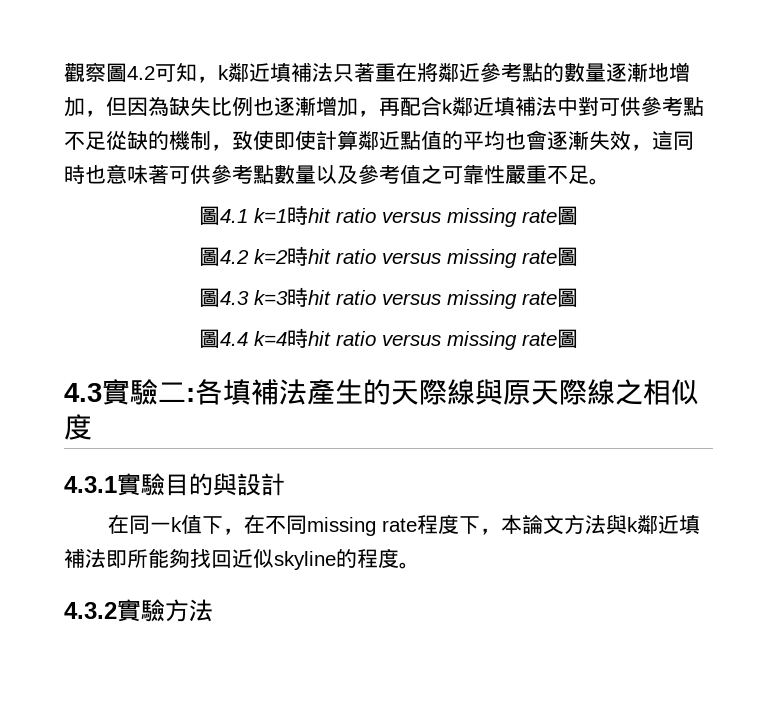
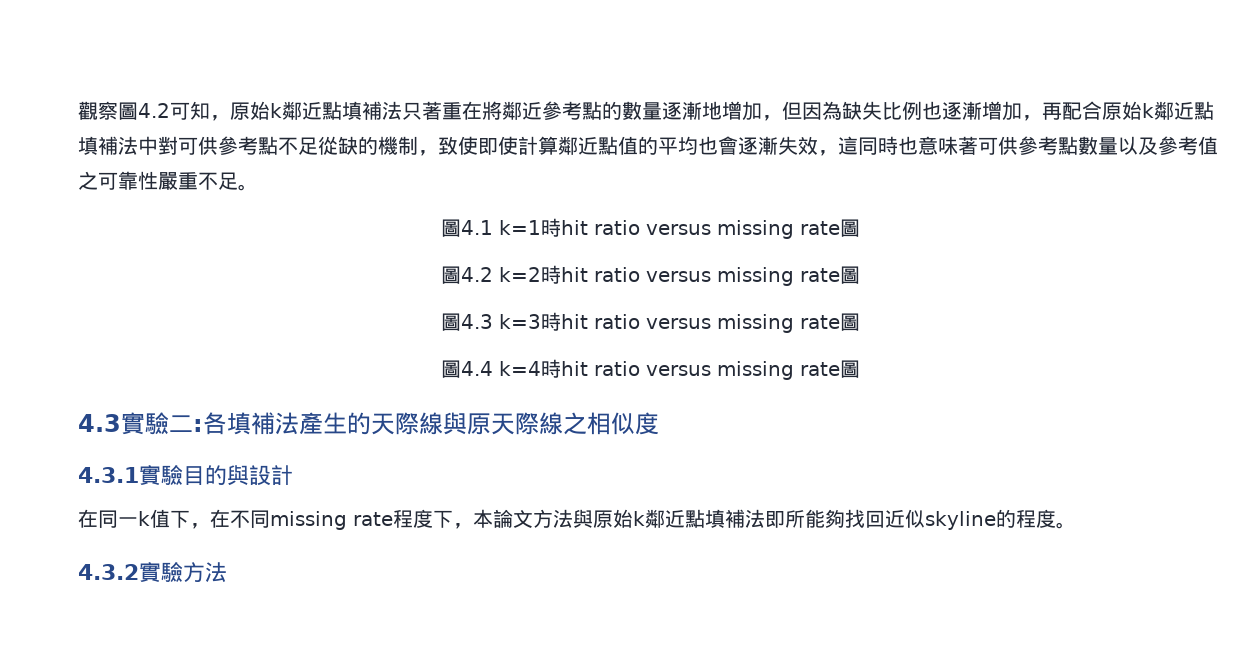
- 觀察圖4.2可知，k鄰近填補法只著重在將鄰近參考點的數量逐漸地增加，但因為缺失比例也逐漸增加，再配合k鄰近填補法中對可供參考點不足從缺的機制，致使即使計算鄰近點值的平均也會逐漸失效，這同時也意味著可供參考點數量以及參考值之可靠性嚴重不足。
+ 觀察圖4.2可知，原始k鄰近點填補法只著重在將鄰近參考點的數量逐漸地增加，但因為缺失比例也逐漸增加，再配合原始k鄰近點填補法中對可供參考點不足從缺的機制，致使即使計算鄰近點值的平均也會逐漸失效，這同時也意味著可供參考點數量以及參考值之可靠性嚴重不足。
- 在同一k值下，在不同missing rate程度下，本論文方法與k鄰近填補法即所能夠找回近似skyline的程度。
+ 在同一k值下，在不同missing rate程度下，本論文方法與原始k鄰近點填補法即所能夠找回近似skyline的程度。

